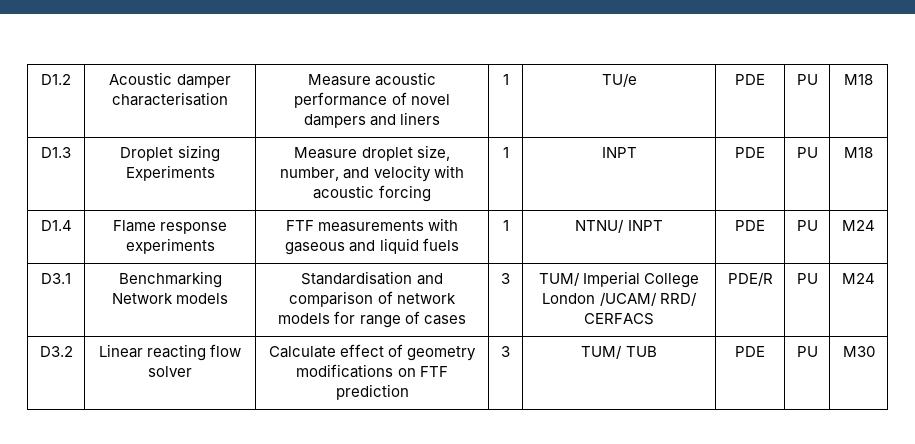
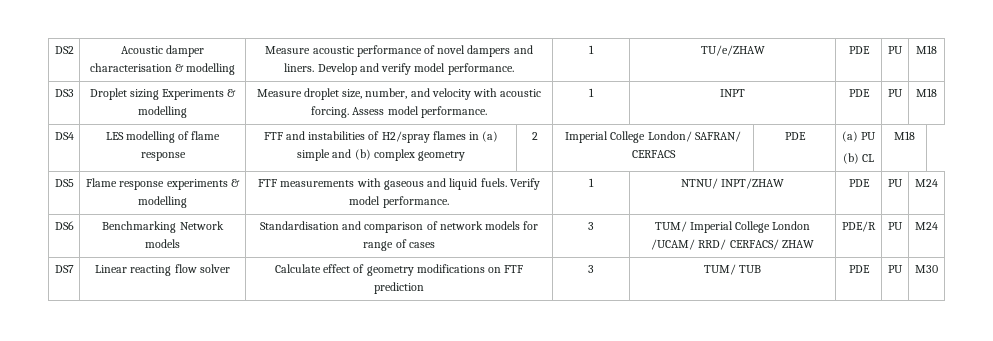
- D1.2 | Acoustic damper characterisation | Measure acoustic performance of novel dampers and liners | 1 | TU/e | PDE | PU | M18
- D1.3 | Droplet sizing Experiments | Measure droplet size, number, and velocity with acoustic forcing | 1 | INPT | PDE | PU | M18
+ DS2 | Acoustic damper characterisation & modelling | Measure acoustic performance of novel dampers and liners. Develop and verify model performance. | 1 | TU/e/ZHAW | PDE | PU | M18
+ DS3 | Droplet sizing Experiments & modelling | Measure droplet size, number, and velocity with acoustic forcing. Assess model performance. | 1 | INPT | PDE | PU | M18
- D1.4 | Flame response experiments | FTF measurements with gaseous and liquid fuels | 1 | NTNU/ INPT | PDE | PU | M24
+ DS4 | LES modelling of flame response | FTF and instabilities of H2/spray flames in (a) simple and (b) complex geometry | 2 | Imperial College London/ SAFRAN/ CERFACS | PDE | (a) PU
+ (b) CL | M18
+ DS5 | Flame response experiments & modelling | FTF measurements with gaseous and liquid fuels. Verify model performance. | 1 | NTNU/ INPT/ZHAW | PDE | PU | M24
- D3.1 | Benchmarking Network models | Standardisation and comparison of network models for range of cases | 3 | TUM/ Imperial College London /UCAM/ RRD/ CERFACS | PDE/R | PU | M24
+ DS6 | Benchmarking Network models | Standardisation and comparison of network models for range of cases | 3 | TUM/ Imperial College London /UCAM/ RRD/ CERFACS/ ZHAW | PDE/R | PU | M24
- D3.2 | Linear reacting flow solver | Calculate effect of geometry modifications on FTF prediction | 3 | TUM/ TUB | PDE | PU | M30
+ DS7 | Linear reacting flow solver | Calculate effect of geometry modifications on FTF prediction | 3 | TUM/ TUB | PDE | PU | M30

